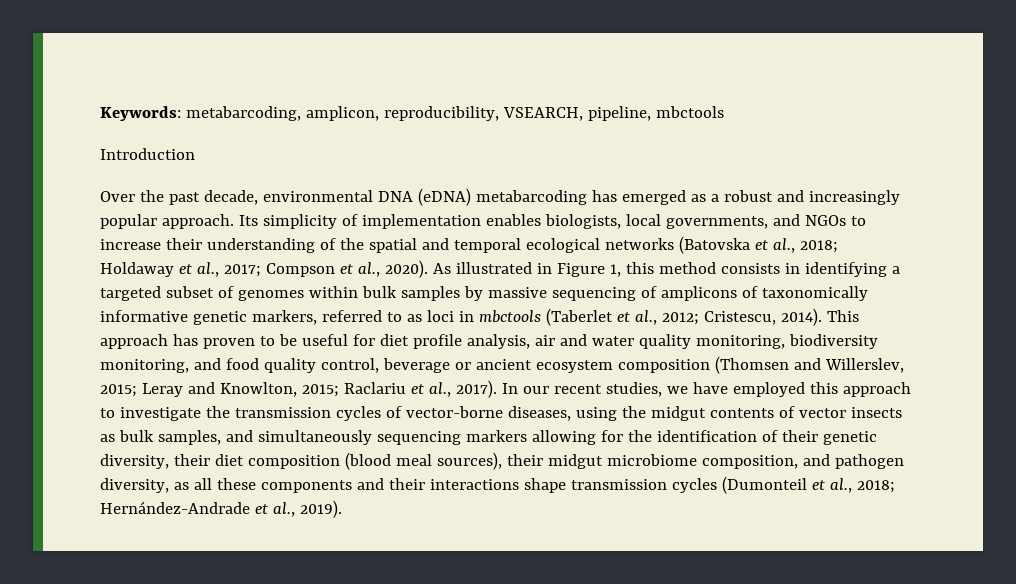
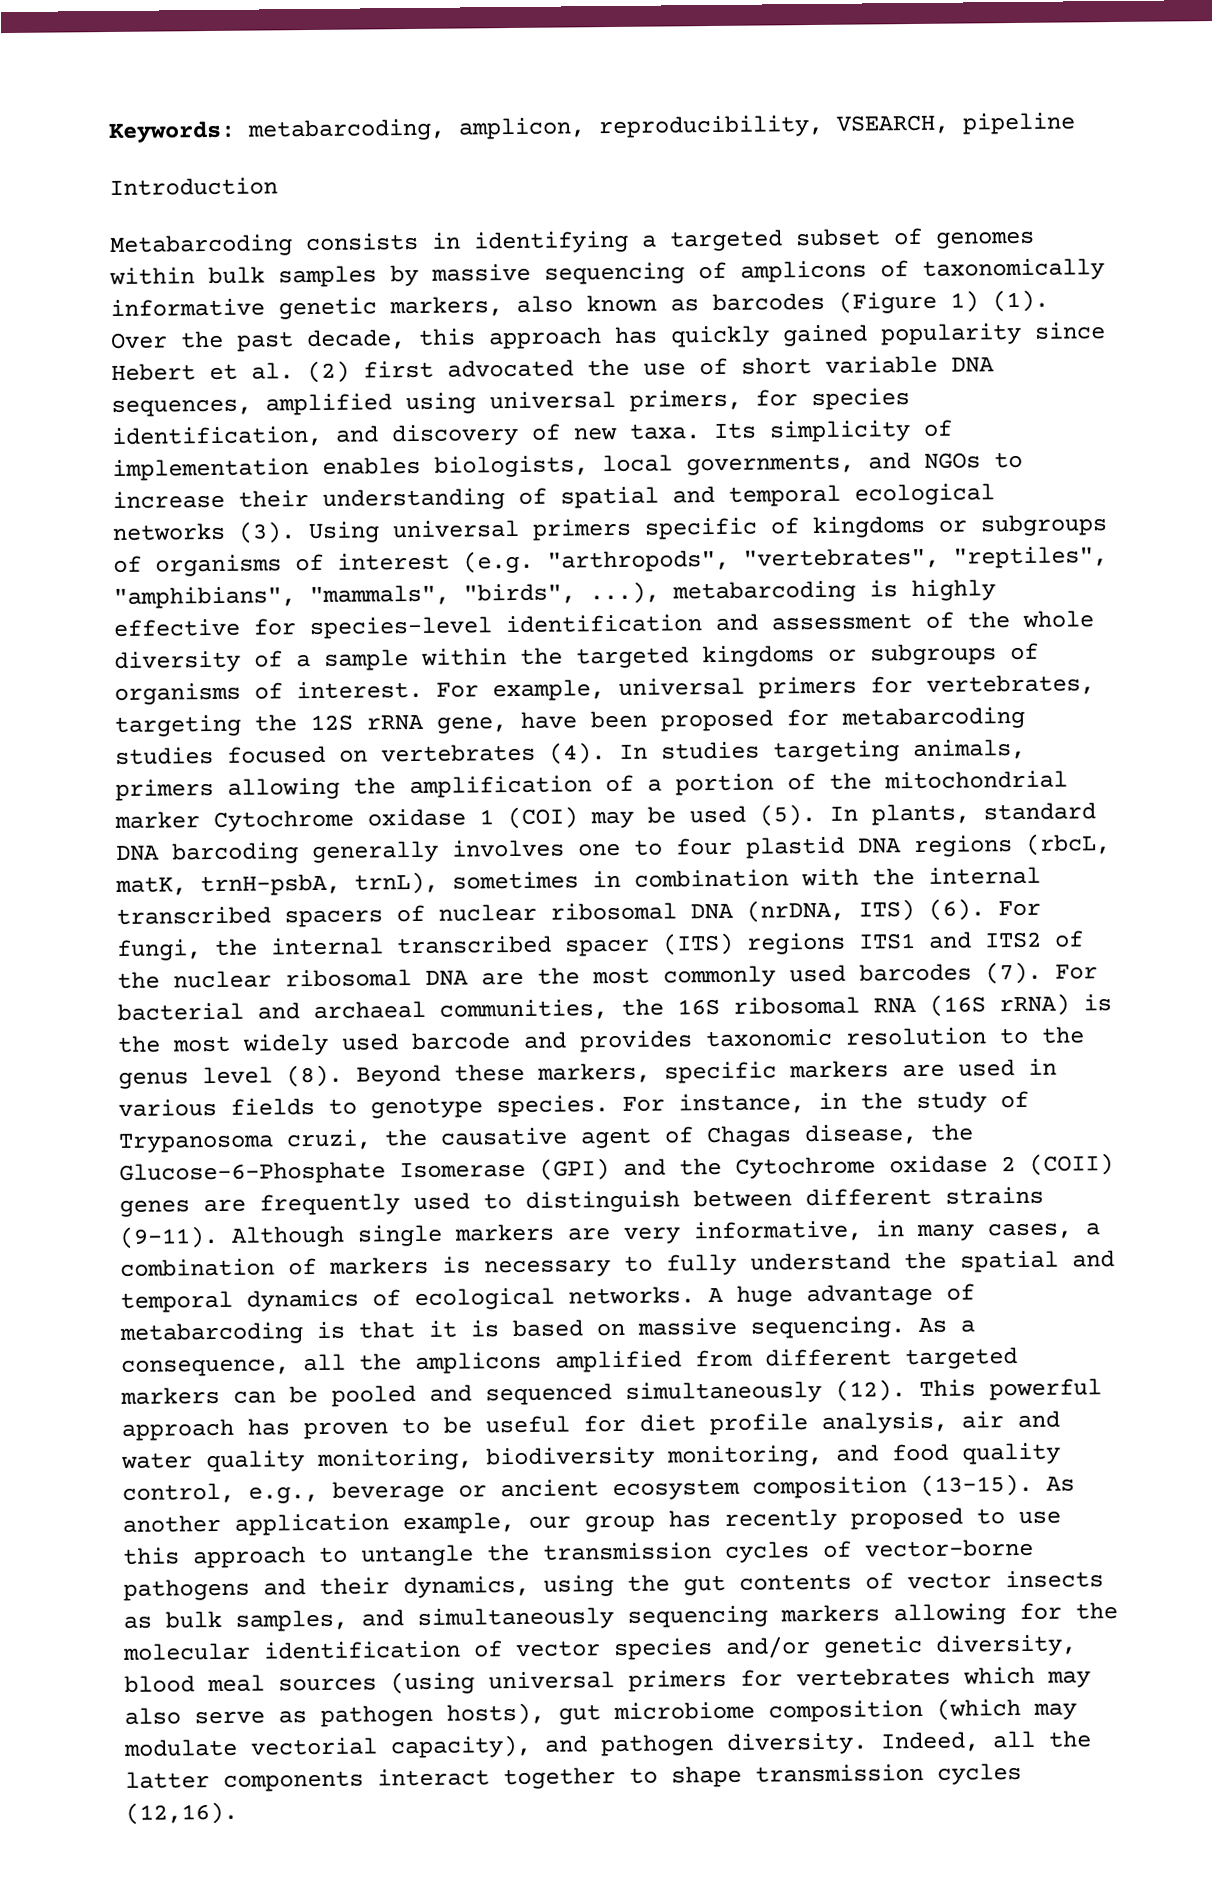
- Keywords: metabarcoding, amplicon, reproducibility, VSEARCH, pipeline, mbctools
+ Keywords: metabarcoding, amplicon, reproducibility, VSEARCH, pipeline
- Over the past decade, environmental DNA (eDNA) metabarcoding has emerged as a robust and increasingly popular approach. Its simplicity of implementation enables biologists, local governments, and NGOs to increase their understanding of the spatial and temporal ecological networks (Batovska et al., 2018; Holdaway et al., 2017; Compson et al., 2020). As illustrated in Figure 1, this method consists in identifying a targeted subset of genomes within bulk samples by massive sequencing of amplicons of taxonomically informative genetic markers, referred to as loci in mbctools (Taberlet et al., 2012; Cristescu, 2014). This approach has proven to be useful for diet profile analysis, air and water quality monitoring, biodiversity monitoring, and food quality control, beverage or ancient ecosystem composition (Thomsen and Willerslev, 2015; Leray and Knowlton, 2015; Raclariu et al., 2017). In our recent studies, we have employed this approach to investigate the transmission cycles of vector-borne diseases, using the midgut contents of vector insects as bulk samples, and simultaneously sequencing markers allowing for the identification of their genetic diversity, their diet composition (blood meal sources), their midgut microbiome composition, and pathogen diversity, as all these components and their interactions shape transmission cycles (Dumonteil et al., 2018; Hernández-Andrade et al., 2019).
+ Metabarcoding consists in identifying a targeted subset of genomes within bulk samples by massive sequencing of amplicons of taxonomically informative genetic markers, also known as barcodes (Figure 1) (1). Over the past decade, this approach has quickly gained popularity since Hebert et al. (2) first advocated the use of short variable DNA sequences, amplified using universal primers, for species identification, and discovery of new taxa. Its simplicity of implementation enables biologists, local governments, and NGOs to increase their understanding of spatial and temporal ecological networks (3). Using universal primers specific of kingdoms or subgroups of organisms of interest (e.g. "arthropods", "vertebrates", "reptiles", "amphibians", "mammals", "birds", ...), metabarcoding is highly effective for species-level identification and assessment of the whole diversity of a sample within the targeted kingdoms or subgroups of organisms of interest. For example, universal primers for vertebrates, targeting the 12S rRNA gene, have been proposed for metabarcoding studies focused on vertebrates (4). In studies targeting animals, primers allowing the amplification of a portion of the mitochondrial marker Cytochrome oxidase 1 (COI) may be used (5). In plants, standard DNA barcoding generally involves one to four plastid DNA regions (rbcL, matK, trnH-psbA, trnL), sometimes in combination with the internal transcribed spacers of nuclear ribosomal DNA (nrDNA, ITS) (6). For fungi, the internal transcribed spacer (ITS) regions ITS1 and ITS2 of the nuclear ribosomal DNA are the most commonly used barcodes (7). For bacterial and archaeal communities, the 16S ribosomal RNA (16S rRNA) is the most widely used barcode and provides taxonomic resolution to the genus level (8). Beyond these markers, specific markers are used in various fields to genotype species. For instance, in the study of Trypanosoma cruzi, the causative agent of Chagas disease, the Glucose-6-Phosphate Isomerase (GPI) and the Cytochrome oxidase 2 (COII) genes are frequently used to distinguish between different strains (9–11). Although single markers are very informative, in many cases, a combination of markers is necessary to fully understand the spatial and temporal dynamics of ecological networks. A huge advantage of metabarcoding is that it is based on massive sequencing. As a consequence, all the amplicons amplified from different targeted markers can be pooled and sequenced simultaneously (12). This powerful approach has proven to be useful for diet profile analysis, air and water quality monitoring, biodiversity monitoring, and food quality control, e.g., beverage or ancient ecosystem composition (13–15). As another application example, our group has recently proposed to use this approach to untangle the transmission cycles of vector-borne pathogens and their dynamics, using the gut contents of vector insects as bulk samples, and simultaneously sequencing markers allowing for the molecular identification of vector species and/or genetic diversity, blood meal sources (using universal primers for vertebrates which may also serve as pathogen hosts), gut microbiome composition (which may modulate vectorial capacity), and pathogen diversity. Indeed, all the latter components interact together to shape transmission cycles (12,16).

